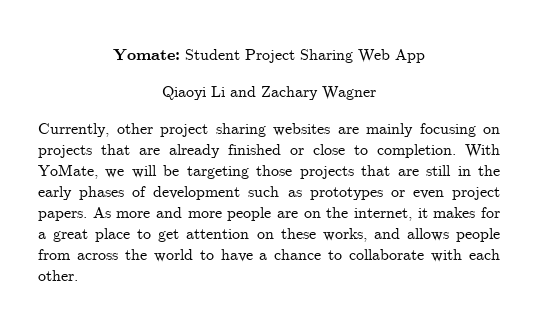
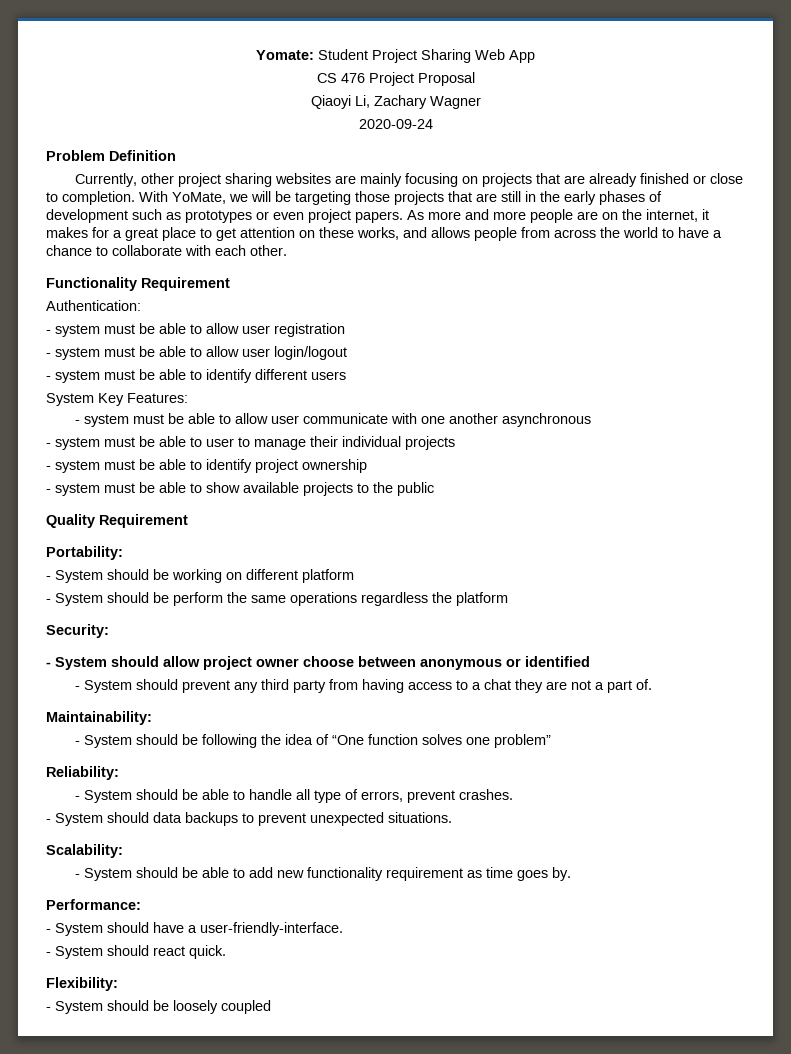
+ CS 476 Project Proposal
- Qiaoyi Li and Zachary Wagner
+ Qiaoyi Li, Zachary Wagner
+ 2020-09-24
+ Problem Definition
+ Functionality Requirement
+ Authentication:
+ - system must be able to allow user registration
+ - system must be able to allow user login/logout
+ - system must be able to identify different users
+ System Key Features:
+ - system must be able to allow user communicate with one another asynchronous
+ - system must be able to user to manage their individual projects
+ - system must be able to identify project ownership
+ - system must be able to show available projects to the public
+ Quality Requirement
+ Portability:
+ - System should be working on different platform
+ - System should be perform the same operations regardless the platform
+ Security:
+ - System should allow project owner choose between anonymous or identified
+ - System should prevent any third party from having access to a chat they are not a part of.
+ Maintainability:
+ - System should be following the idea of “One function solves one problem”
+ Reliability:
+ - System should be able to handle all type of errors, prevent crashes.
+ - System should data backups to prevent unexpected situations.
+ Scalability:
+ - System should be able to add new functionality requirement as time goes by.
+ Performance:
+ - System should have a user-friendly-interface.
+ - System should react quick.
+ Flexibility:
+ - System should be loosely coupled

